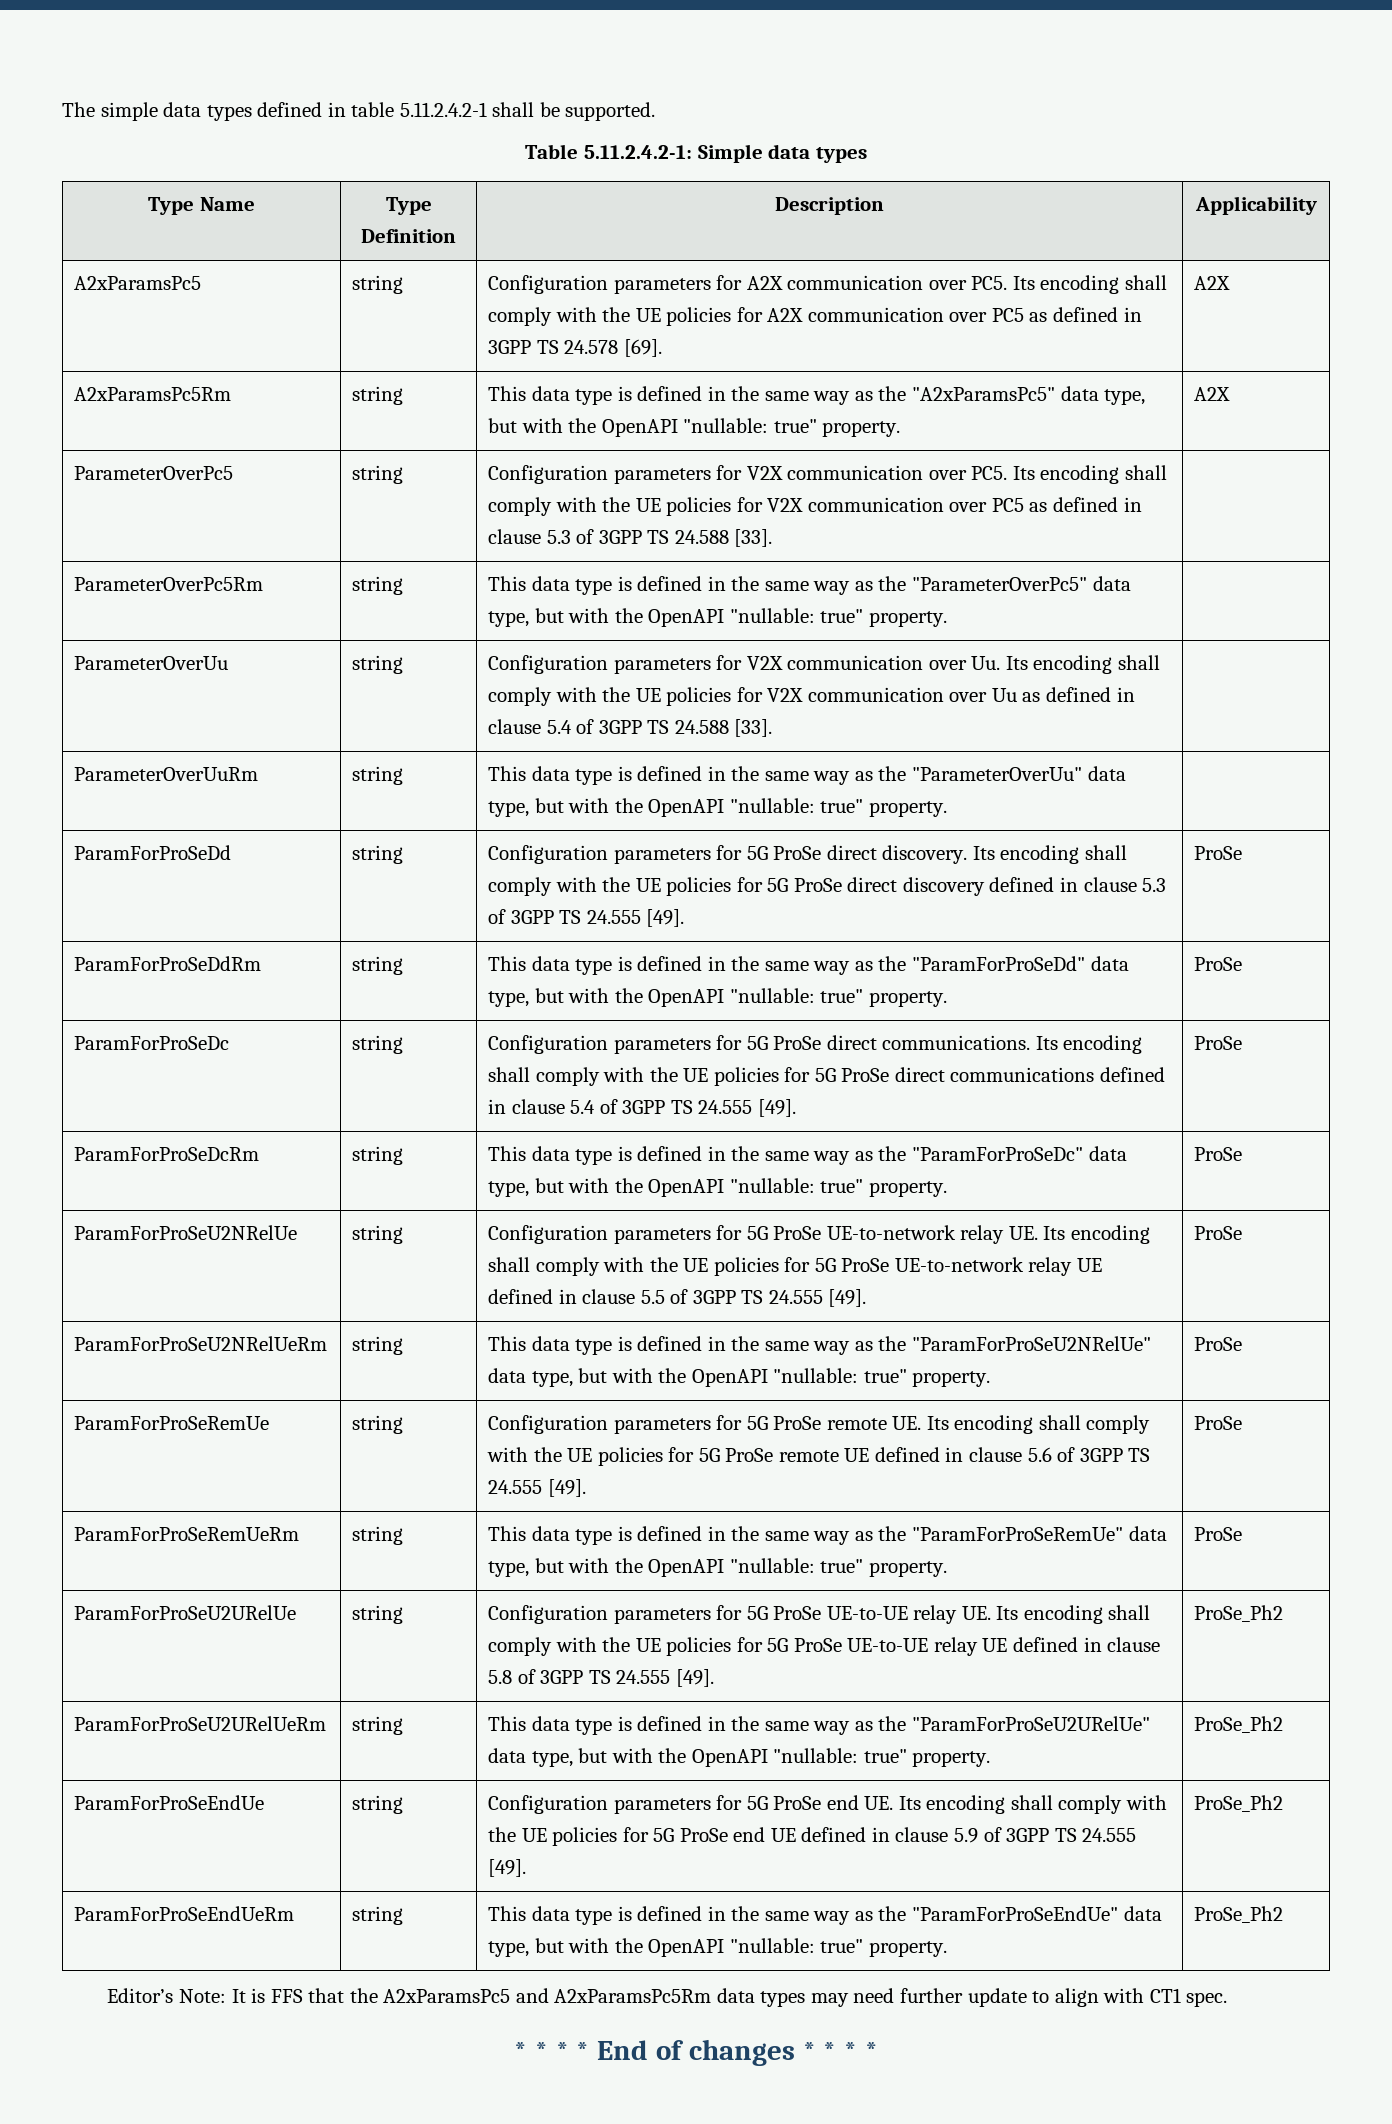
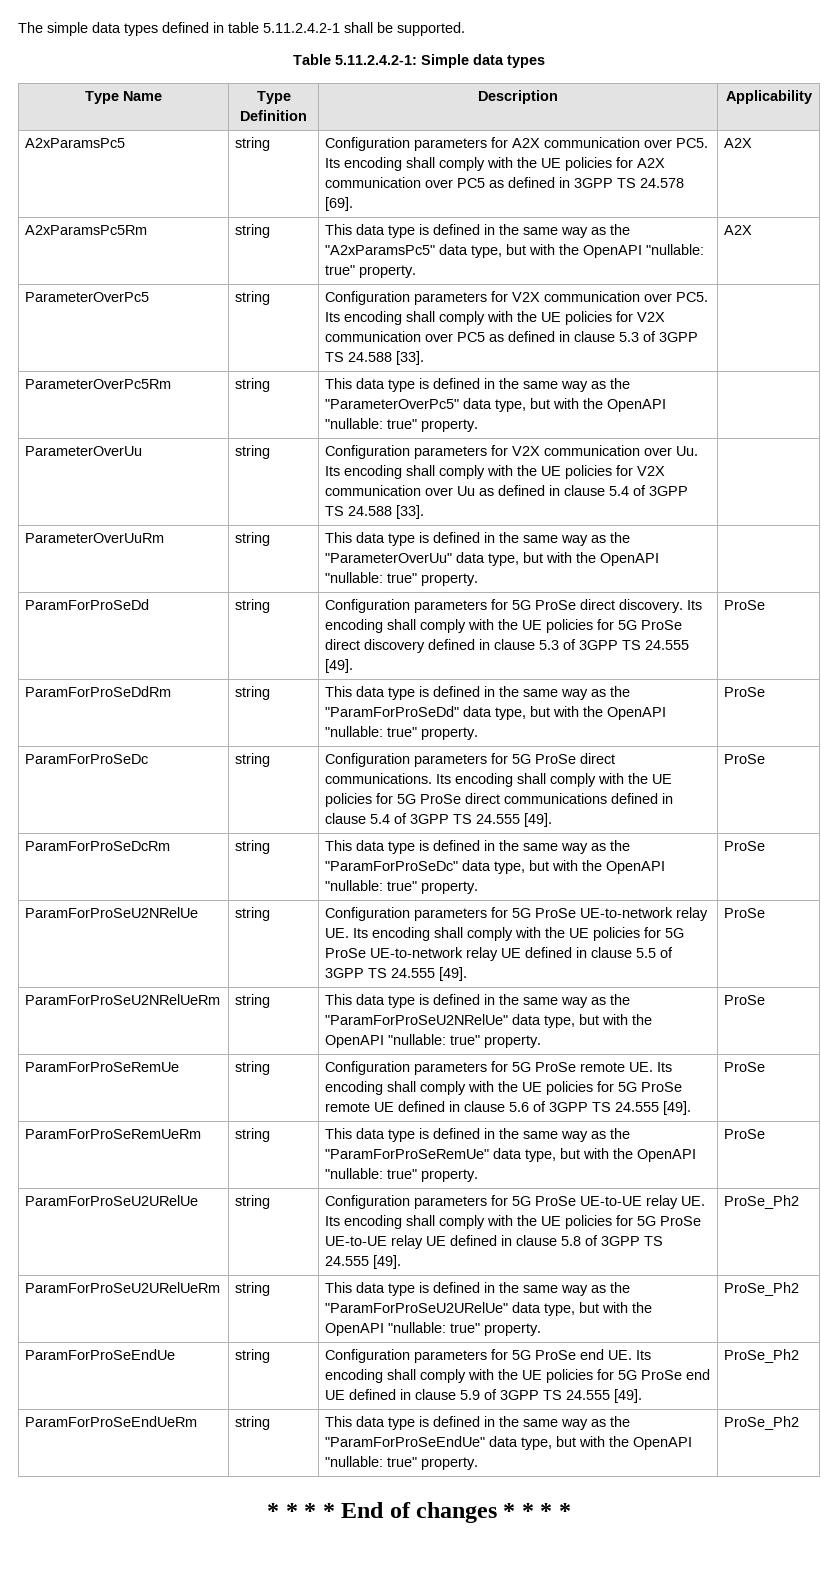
- Editor’s Note: It is FFS that the A2xParamsPc5 and A2xParamsPc5Rm data types may need further update to align with CT1 spec.

